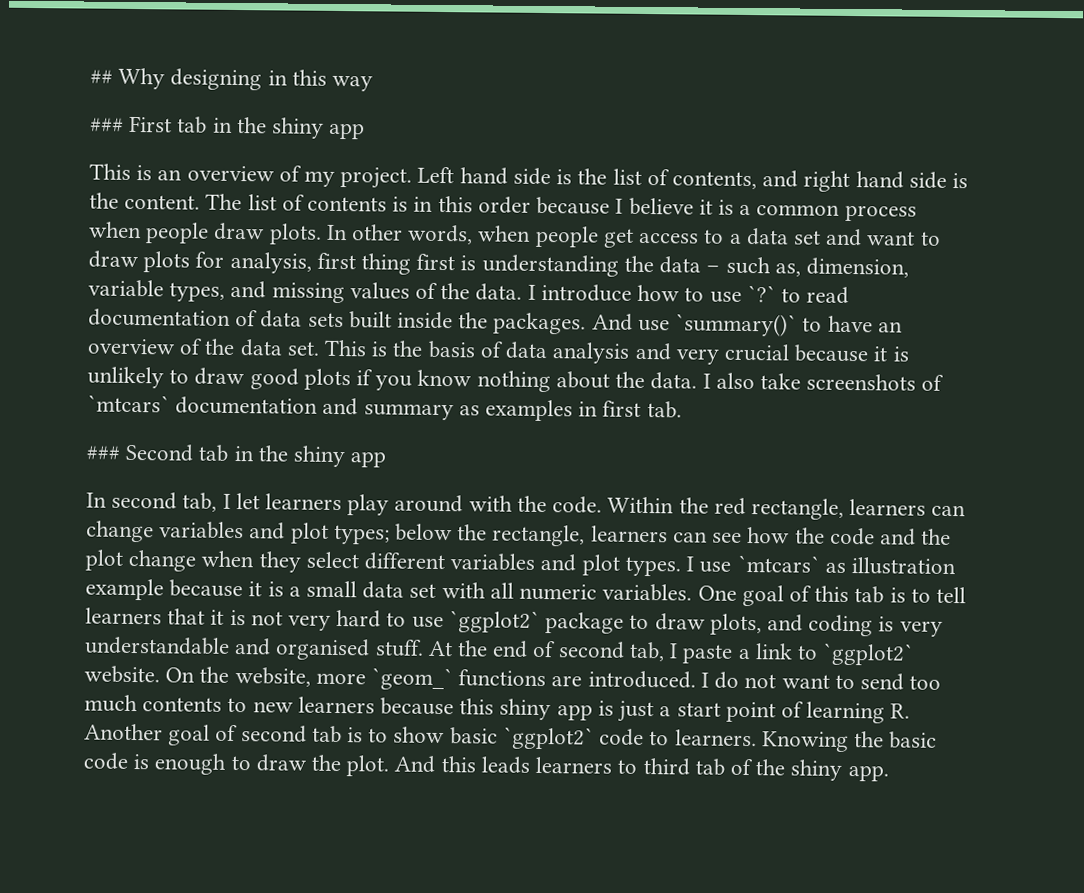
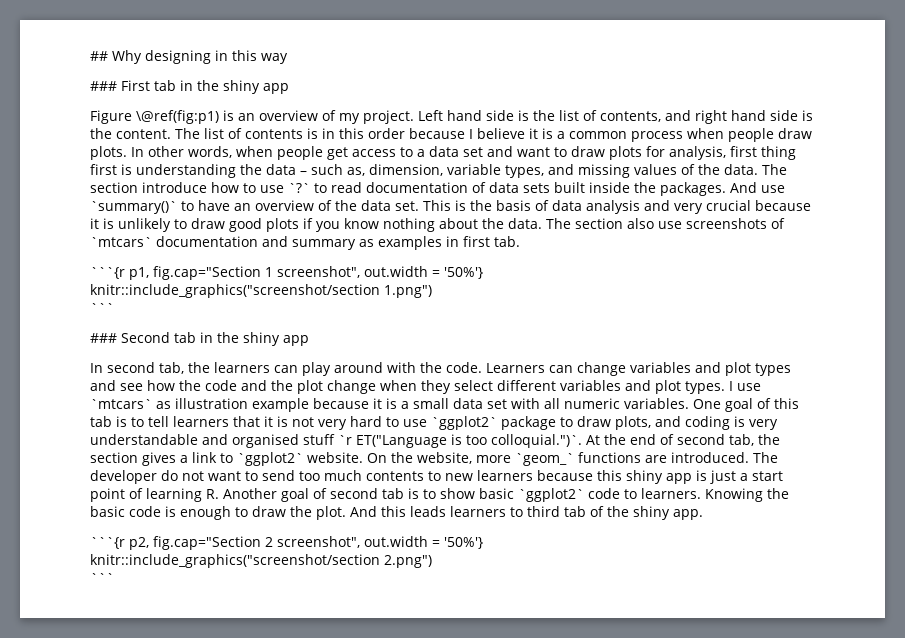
- This is an overview of my project.
+ Figure \@ref(fig:p1) is an overview of my project.
- I introduce how to use `?` to read documentation of data sets built inside the packages.
+ The section introduce how to use `?` to read documentation of data sets built inside the packages.
- I also take screenshots of `mtcars` documentation and summary as examples in first tab.
+ The section also use screenshots of `mtcars` documentation and summary as examples in first tab.
+ ```{r p1, fig.cap="Section 1 screenshot", out.width = '50%'}
+ knitr::include_graphics("screenshot/section 1.png")
+ ```
- In second tab, I let learners play around with the code.
+ In second tab, the learners can play around with the code.
- Within the red rectangle, learners can change variables and plot types; below the rectangle, learners can see how the code and the plot change when they select different variables and plot types.
+ Learners can change variables and plot types and see how the code and the plot change when they select different variables and plot types.
- One goal of this tab is to tell learners that it is not very hard to use `ggplot2` package to draw plots, and coding is very understandable and organised stuff. At the end of second tab, I paste a link to `ggplot2` website.
+ One goal of this tab is to tell learners that it is not very hard to use `ggplot2` package to draw plots, and coding is very understandable and organised stuff `r ET("Language is too colloquial.")`. At the end of second tab, the section gives a link to `ggplot2` website.
- I do not want to send too much contents to new learners because this shiny app is just a start point of learning R. Another goal of second tab is to show basic `ggplot2` code to learners.
+ The developer do not want to send too much contents to new learners because this shiny app is just a start point of learning R. Another goal of second tab is to show basic `ggplot2` code to learners.
+ ```{r p2, fig.cap="Section 2 screenshot", out.width = '50%'}
+ knitr::include_graphics("screenshot/section 2.png")
+ ```

